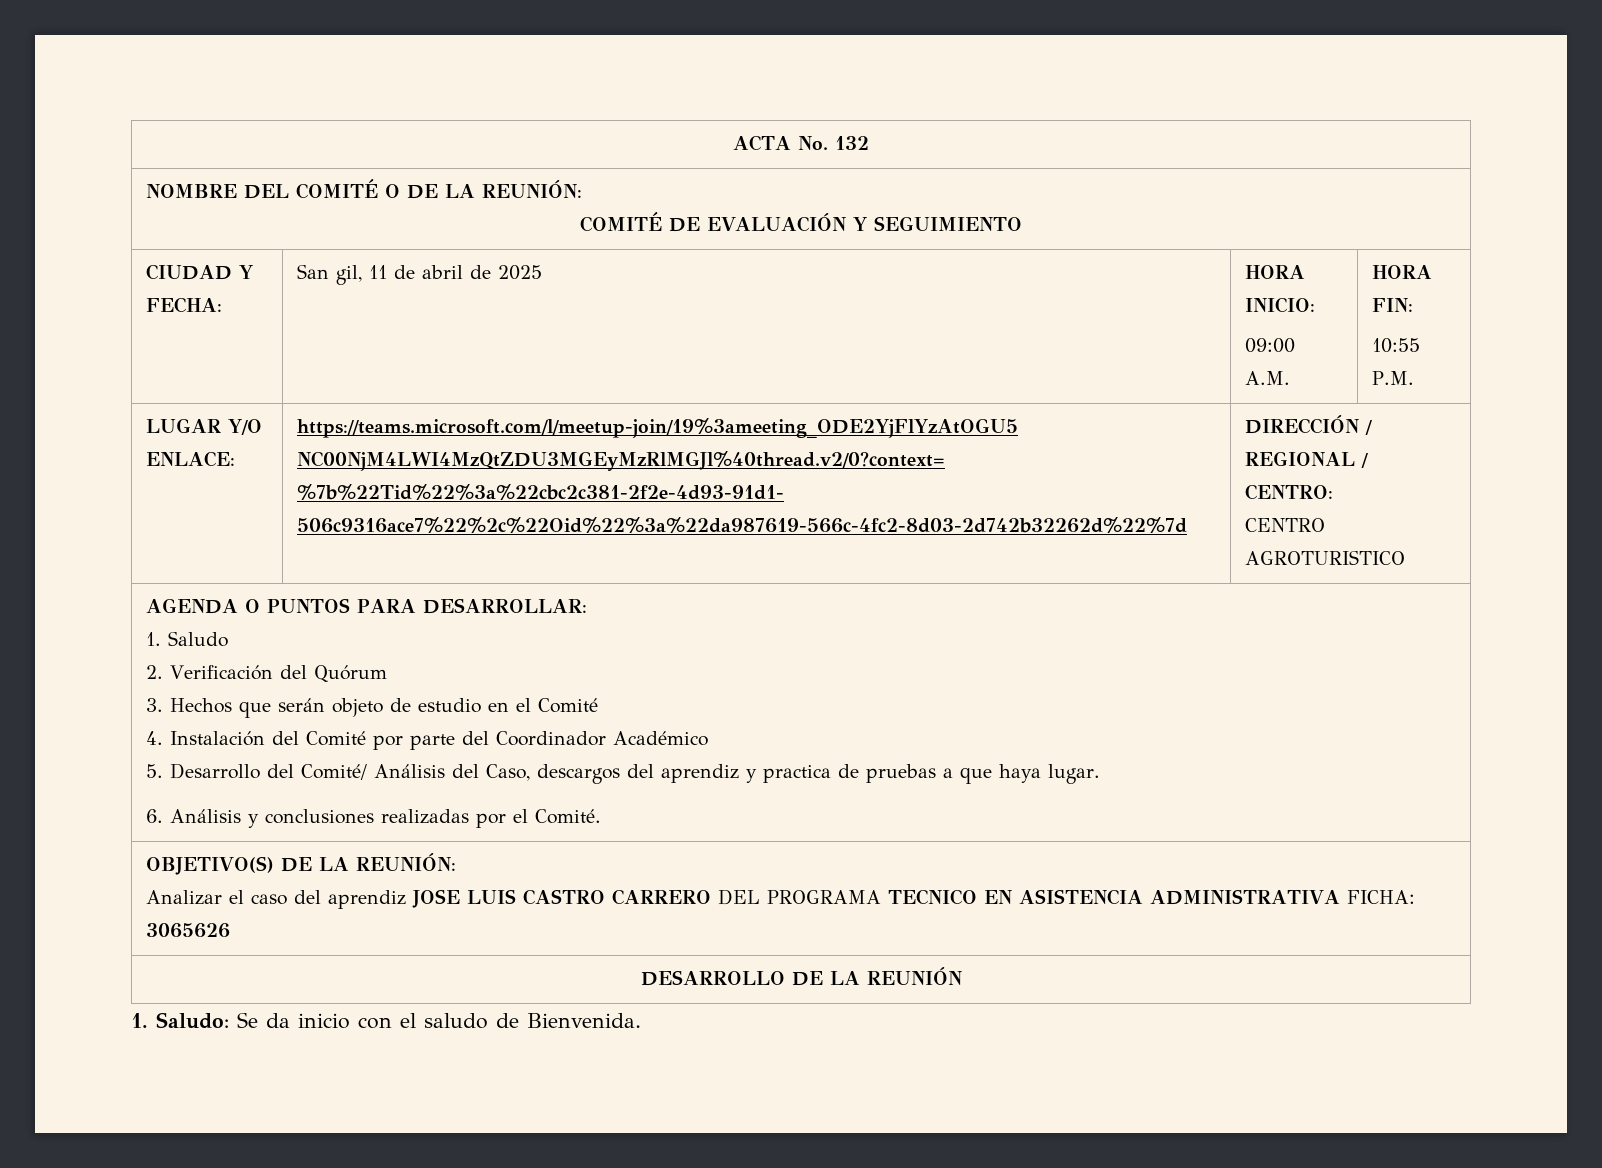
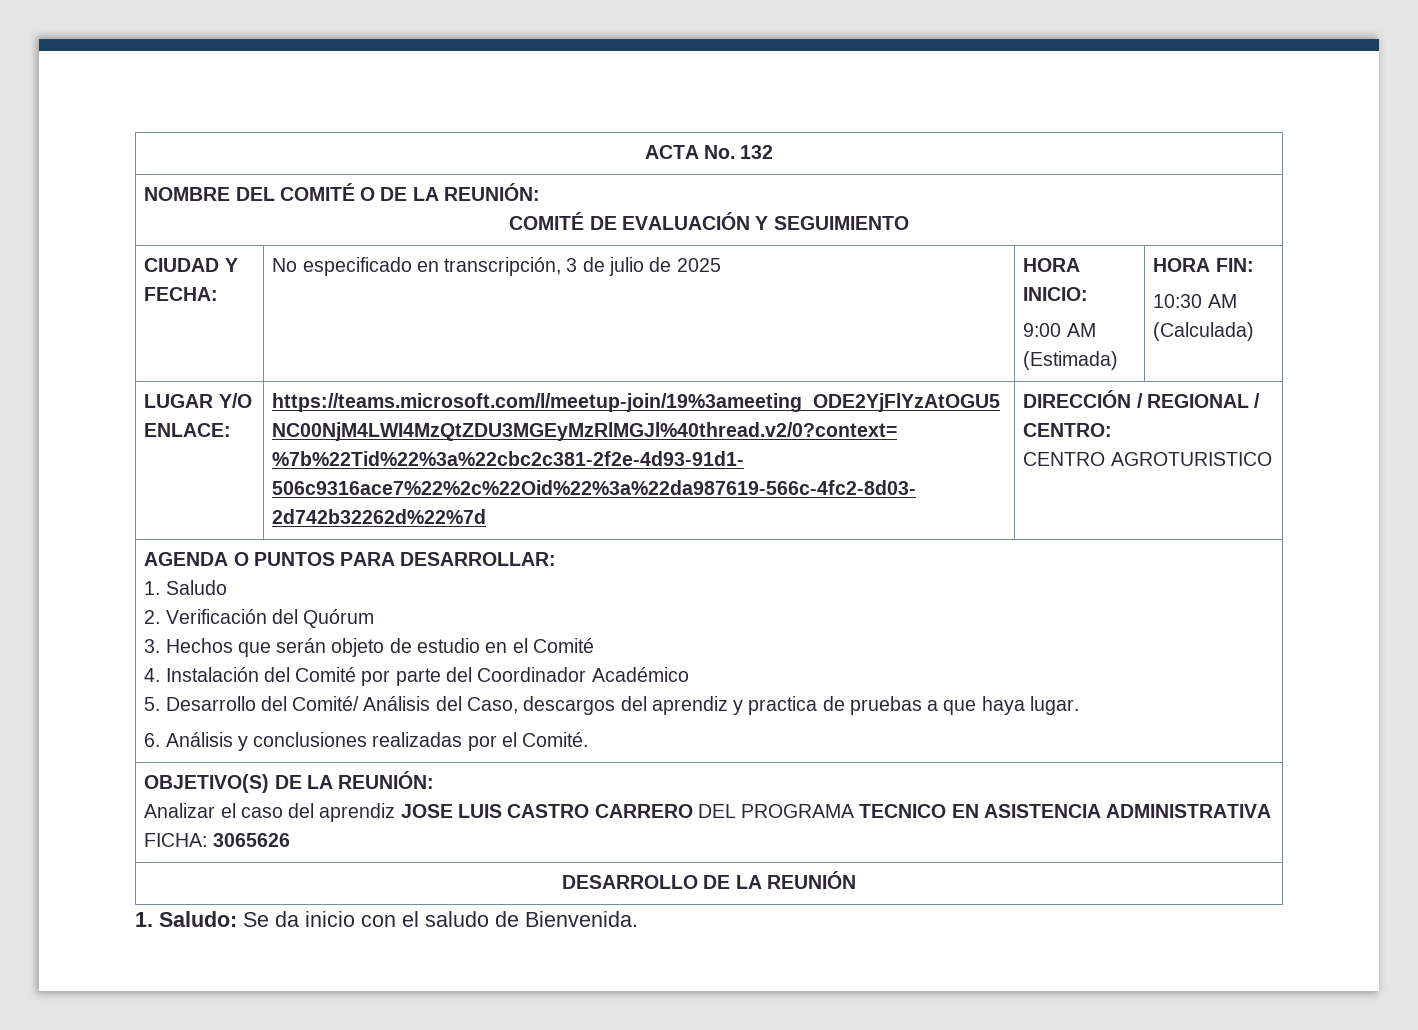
- CIUDAD Y FECHA: | San gil, 11 de abril de 2025 | HORA INICIO:
- 09:00 A.M. | HORA FIN:
- 10:55 P.M.
+ CIUDAD Y FECHA: | No especificado en transcripción, 3 de julio de 2025 | HORA INICIO:
+ 9:00 AM (Estimada) | HORA FIN:
+ 10:30 AM (Calculada)

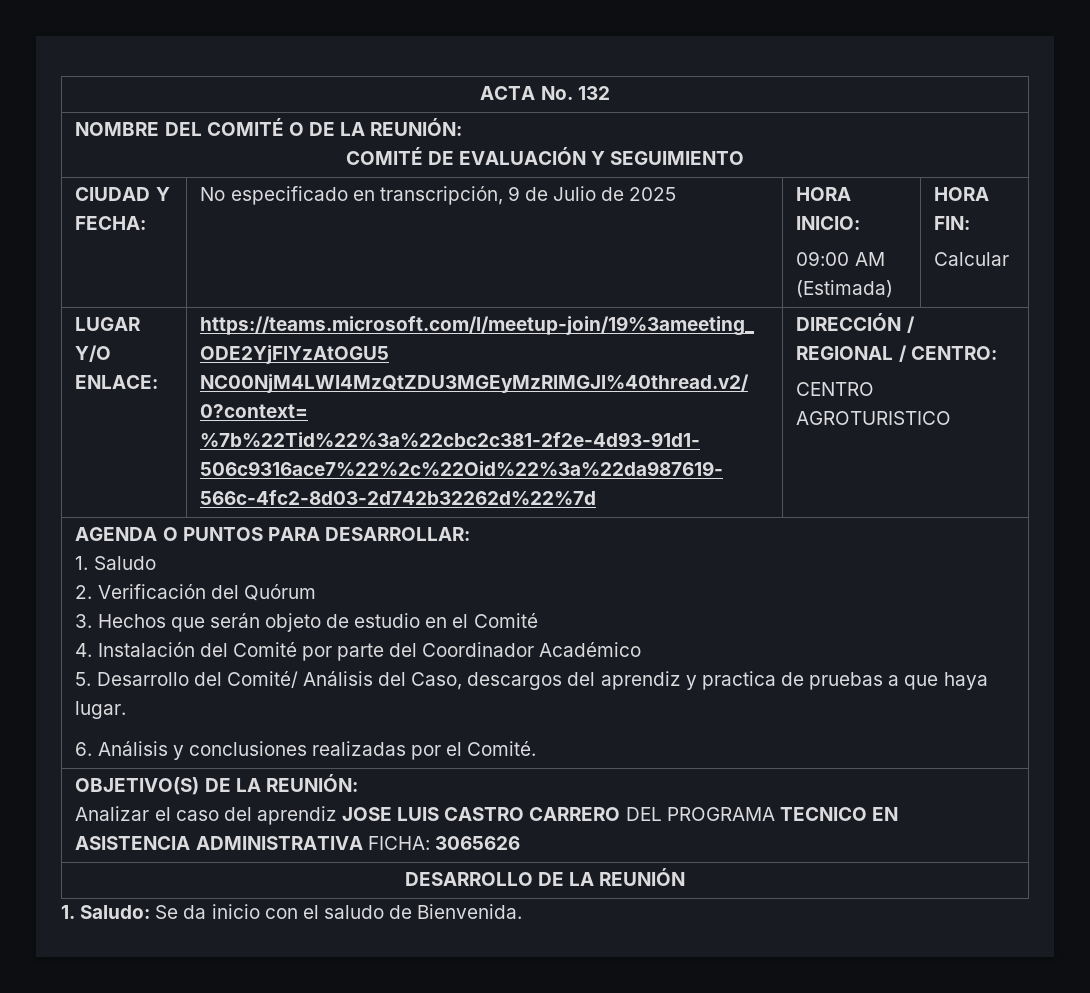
- CIUDAD Y FECHA: | No especificado en transcripción, 3 de julio de 2025 | HORA INICIO:
- 9:00 AM (Estimada) | HORA FIN:
- 10:30 AM (Calculada)
+ CIUDAD Y FECHA: | No especificado en transcripción, 9 de Julio de 2025 | HORA INICIO:
+ 09:00 AM (Estimada) | HORA FIN:
+ Calcular

